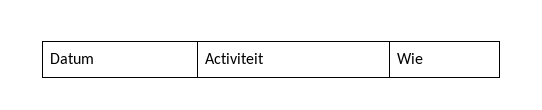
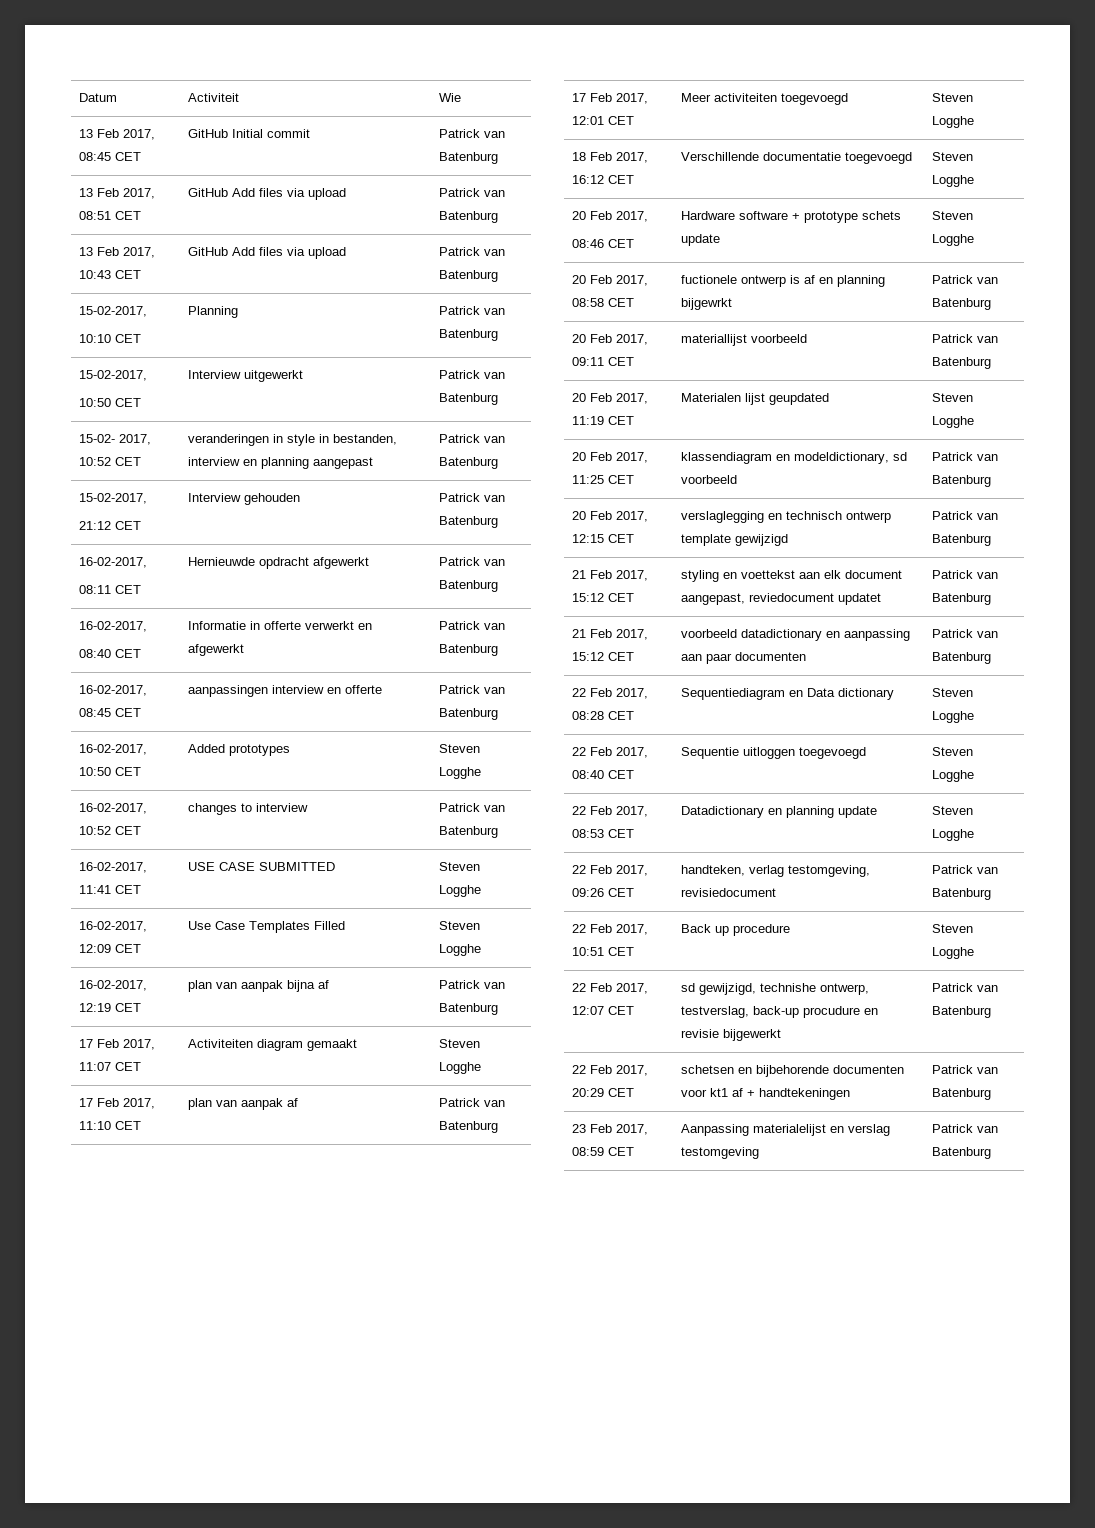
+ 13 Feb 2017, 08:45 CET | GitHub Initial commit | Patrick van Batenburg
+ 13 Feb 2017, 08:51 CET | GitHub Add files via upload | Patrick van Batenburg
+ 13 Feb 2017, 10:43 CET | GitHub Add files via upload | Patrick van Batenburg
+ 15-02-2017,
+ 10:10 CET | Planning | Patrick van Batenburg
+ 15-02-2017,
+ 10:50 CET | Interview uitgewerkt | Patrick van Batenburg
+ 15-02- 2017, 10:52 CET | veranderingen in style in bestanden, interview en planning aangepast | Patrick van Batenburg
+ 15-02-2017,
+ 21:12 CET | Interview gehouden | Patrick van Batenburg
+ 16-02-2017,
+ 08:11 CET | Hernieuwde opdracht afgewerkt | Patrick van Batenburg
+ 16-02-2017,
+ 08:40 CET | Informatie in offerte verwerkt en afgewerkt | Patrick van Batenburg
+ 16-02-2017, 08:45 CET | aanpassingen interview en offerte | Patrick van Batenburg
+ 16-02-2017, 10:50 CET | Added prototypes | Steven Logghe
+ 16-02-2017, 10:52 CET | changes to interview | Patrick van Batenburg
+ 16-02-2017, 11:41 CET | USE CASE SUBMITTED | Steven Logghe
+ 16-02-2017, 12:09 CET | Use Case Templates Filled | Steven Logghe
+ 16-02-2017, 12:19 CET | plan van aanpak bijna af | Patrick van Batenburg
+ 17 Feb 2017, 11:07 CET | Activiteiten diagram gemaakt | Steven Logghe
+ 17 Feb 2017, 11:10 CET | plan van aanpak af | Patrick van Batenburg
+ 17 Feb 2017, 12:01 CET | Meer activiteiten toegevoegd | Steven Logghe
+ 18 Feb 2017, 16:12 CET | Verschillende documentatie toegevoegd | Steven Logghe
+ 20 Feb 2017,
+ 08:46 CET | Hardware software + prototype schets update | Steven Logghe
+ 20 Feb 2017, 08:58 CET | fuctionele ontwerp is af en planning bijgewrkt | Patrick van Batenburg
+ 20 Feb 2017, 09:11 CET | materiallijst voorbeeld | Patrick van Batenburg
+ 20 Feb 2017, 11:19 CET | Materialen lijst geupdated | Steven Logghe
+ 20 Feb 2017, 11:25 CET | klassendiagram en modeldictionary, sd voorbeeld | Patrick van Batenburg
+ 20 Feb 2017, 12:15 CET | verslaglegging en technisch ontwerp template gewijzigd | Patrick van Batenburg
+ 21 Feb 2017, 15:12 CET | styling en voettekst aan elk document aangepast, reviedocument updatet | Patrick van Batenburg
+ 21 Feb 2017, 15:12 CET | voorbeeld datadictionary en aanpassing aan paar documenten | Patrick van Batenburg
+ 22 Feb 2017, 08:28 CET | Sequentiediagram en Data dictionary | Steven Logghe
+ 22 Feb 2017, 08:40 CET | Sequentie uitloggen toegevoegd | Steven Logghe
+ 22 Feb 2017, 08:53 CET | Datadictionary en planning update | Steven Logghe
+ 22 Feb 2017, 09:26 CET | handteken, verlag testomgeving, revisiedocument | Patrick van Batenburg
+ 22 Feb 2017, 10:51 CET | Back up procedure | Steven Logghe
+ 22 Feb 2017, 12:07 CET | sd gewijzigd, technishe ontwerp, testverslag, back-up procudure en revisie bijgewerkt | Patrick van Batenburg
+ 22 Feb 2017, 20:29 CET | schetsen en bijbehorende documenten voor kt1 af + handtekeningen | Patrick van Batenburg
+ 23 Feb 2017, 08:59 CET | Aanpassing materialelijst en verslag testomgeving | Patrick van Batenburg

